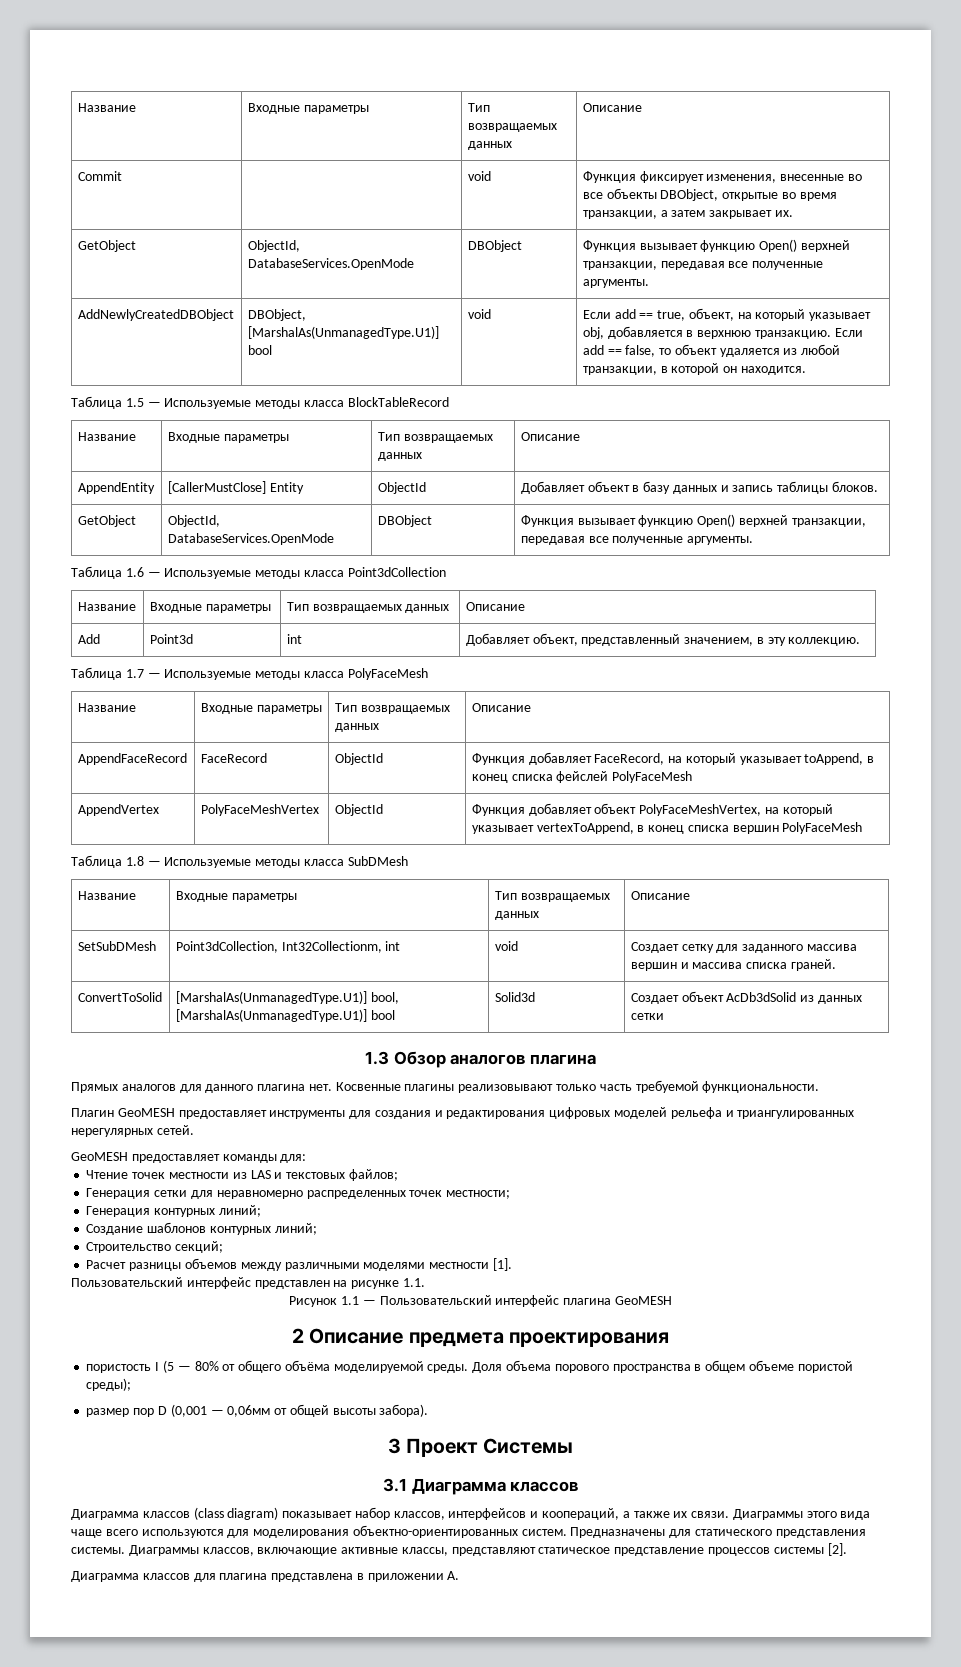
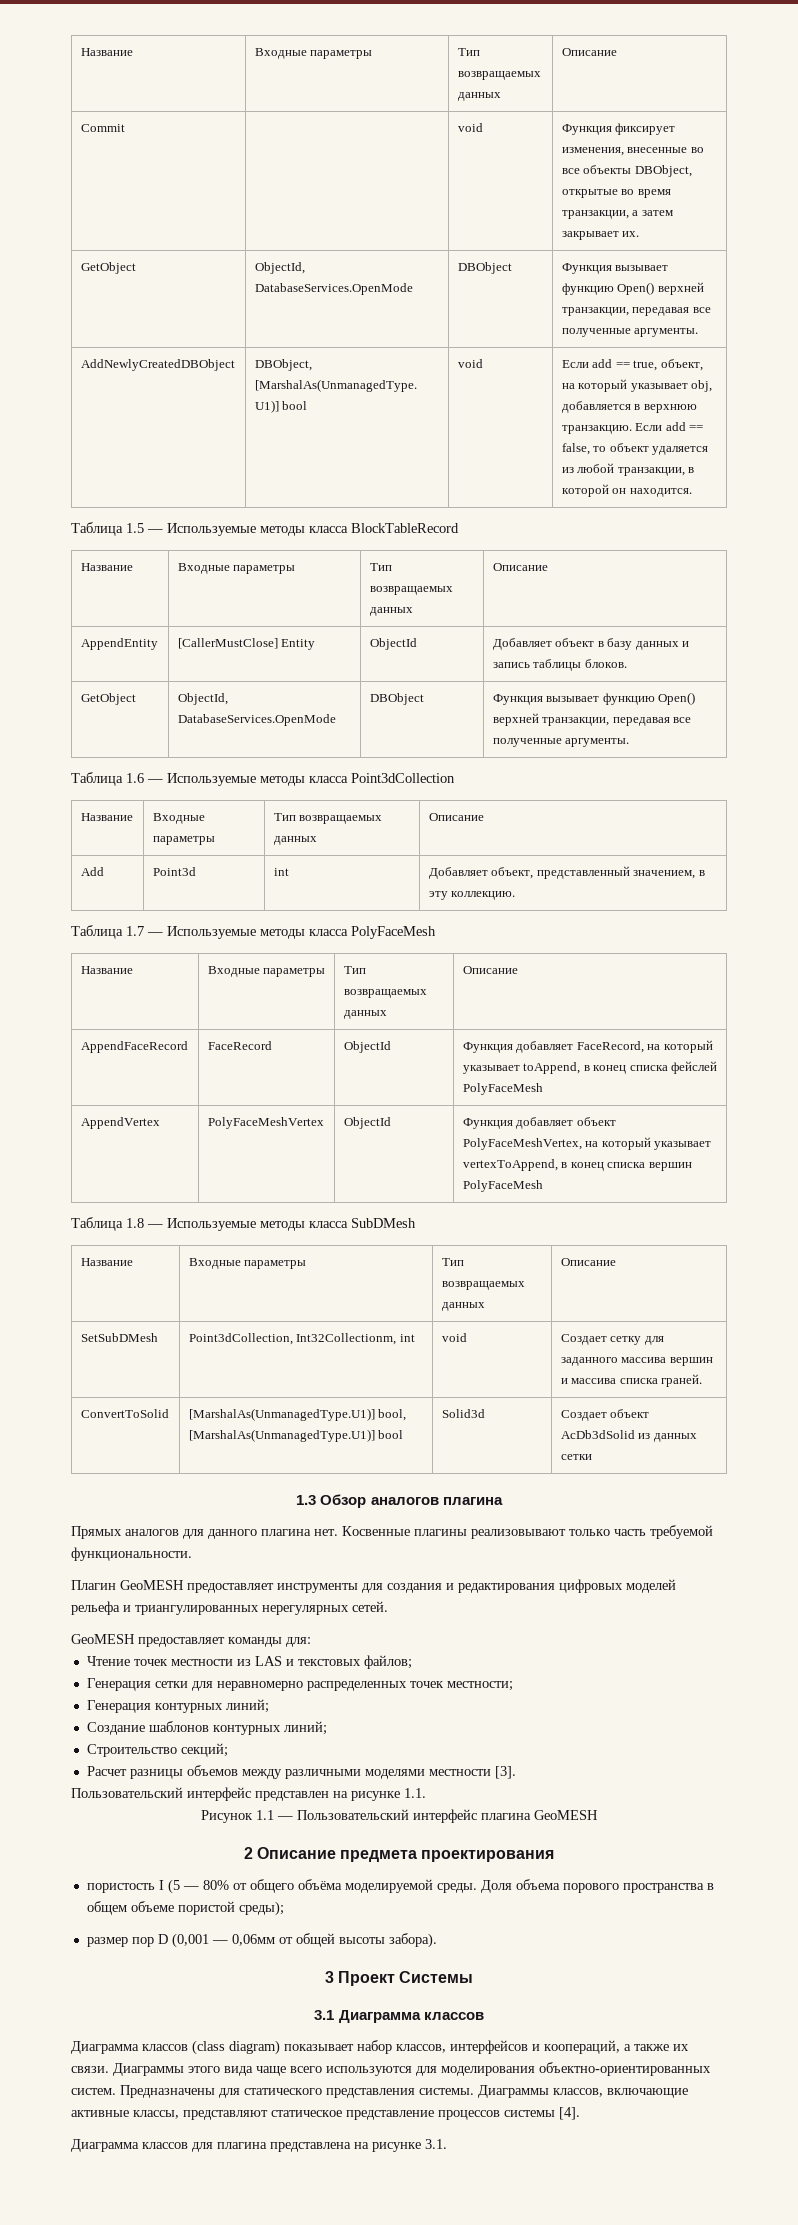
- Расчет разницы объемов между различными моделями местности [1].
+ Расчет разницы объемов между различными моделями местности [3].
- Диаграммы классов, включающие активные классы, представляют статическое представление процессов системы [2].
+ Диаграммы классов, включающие активные классы, представляют статическое представление процессов системы [4].
- Диаграмма классов для плагина представлена в приложении А.
+ Диаграмма классов для плагина представлена на рисунке 3.1.

